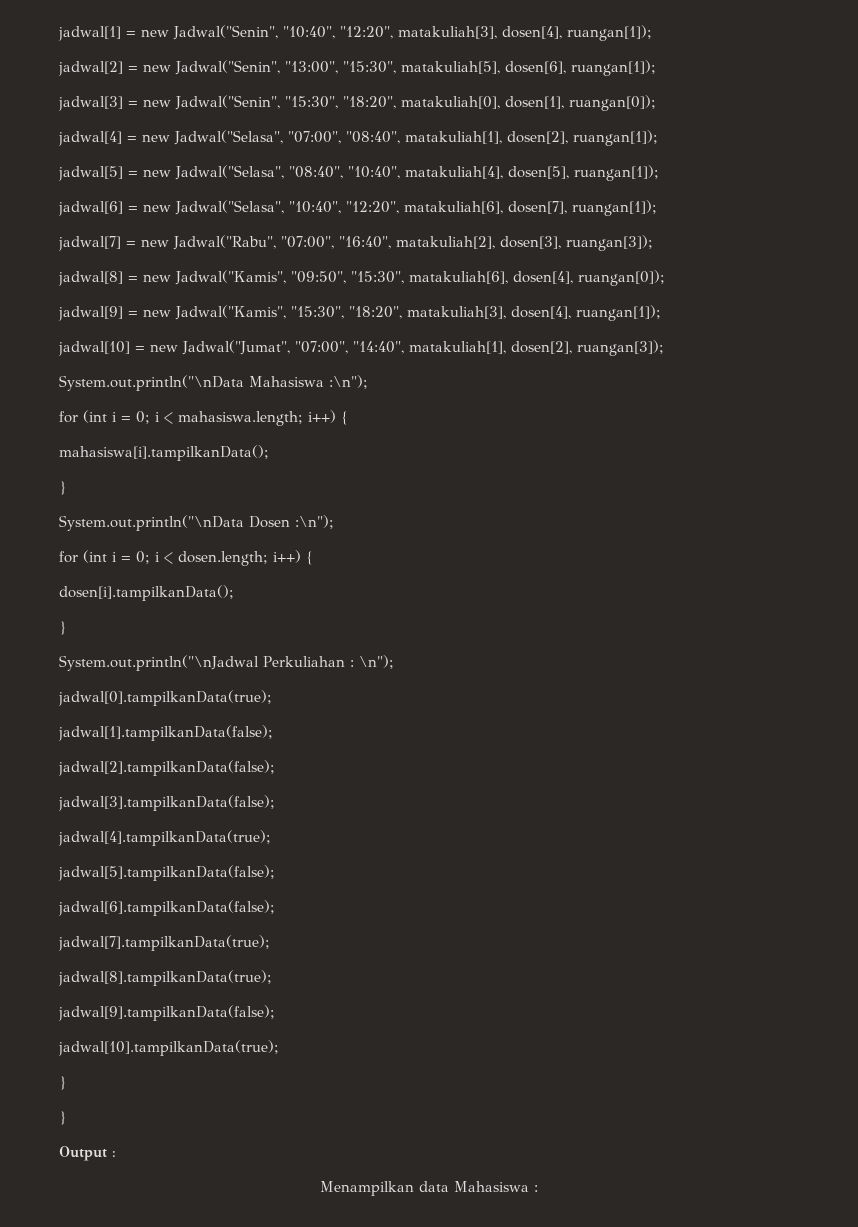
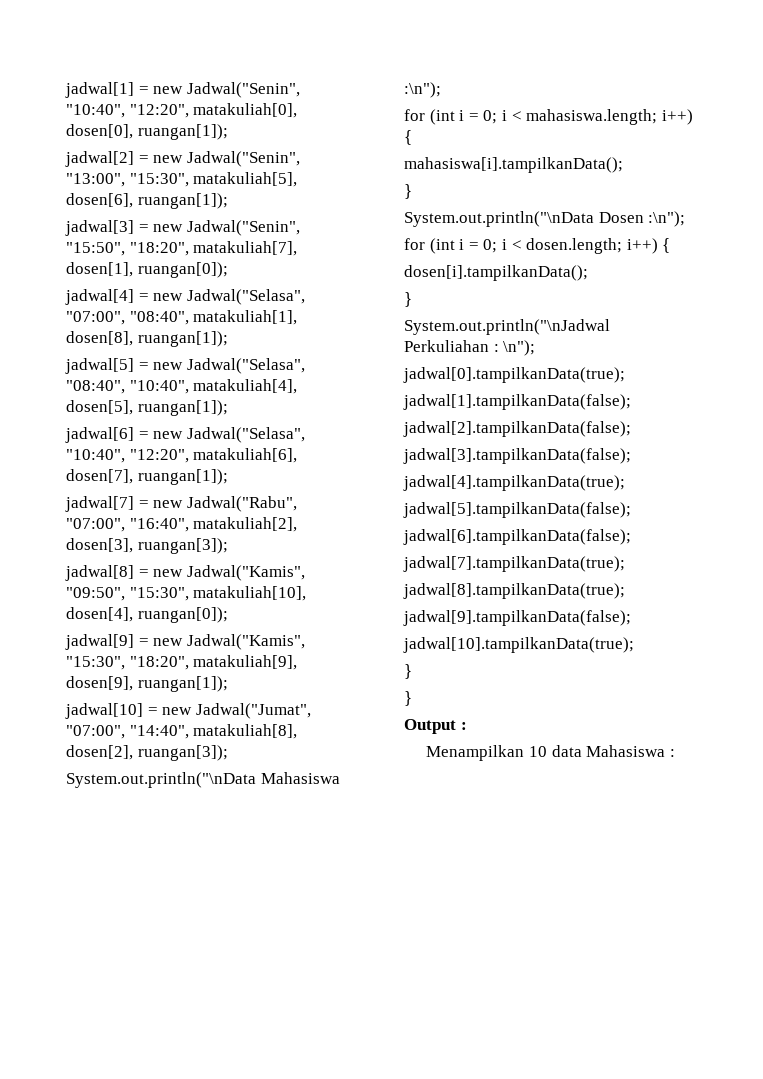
- jadwal[1] = new Jadwal("Senin", "10:40", "12:20", matakuliah[3], dosen[4], ruangan[1]);
+ jadwal[1] = new Jadwal("Senin", "10:40", "12:20", matakuliah[0], dosen[0], ruangan[1]);
- jadwal[3] = new Jadwal("Senin", "15:30", "18:20", matakuliah[0], dosen[1], ruangan[0]);
+ jadwal[3] = new Jadwal("Senin", "15:50", "18:20", matakuliah[7], dosen[1], ruangan[0]);
- jadwal[4] = new Jadwal("Selasa", "07:00", "08:40", matakuliah[1], dosen[2], ruangan[1]);
+ jadwal[4] = new Jadwal("Selasa", "07:00", "08:40", matakuliah[1], dosen[8], ruangan[1]);
- jadwal[8] = new Jadwal("Kamis", "09:50", "15:30", matakuliah[6], dosen[4], ruangan[0]);
+ jadwal[8] = new Jadwal("Kamis", "09:50", "15:30", matakuliah[10], dosen[4], ruangan[0]);
- jadwal[9] = new Jadwal("Kamis", "15:30", "18:20", matakuliah[3], dosen[4], ruangan[1]);
+ jadwal[9] = new Jadwal("Kamis", "15:30", "18:20", matakuliah[9], dosen[9], ruangan[1]);
- jadwal[10] = new Jadwal("Jumat", "07:00", "14:40", matakuliah[1], dosen[2], ruangan[3]);
+ jadwal[10] = new Jadwal("Jumat", "07:00", "14:40", matakuliah[8], dosen[2], ruangan[3]);
- Menampilkan data Mahasiswa :
+ Menampilkan 10 data Mahasiswa :

